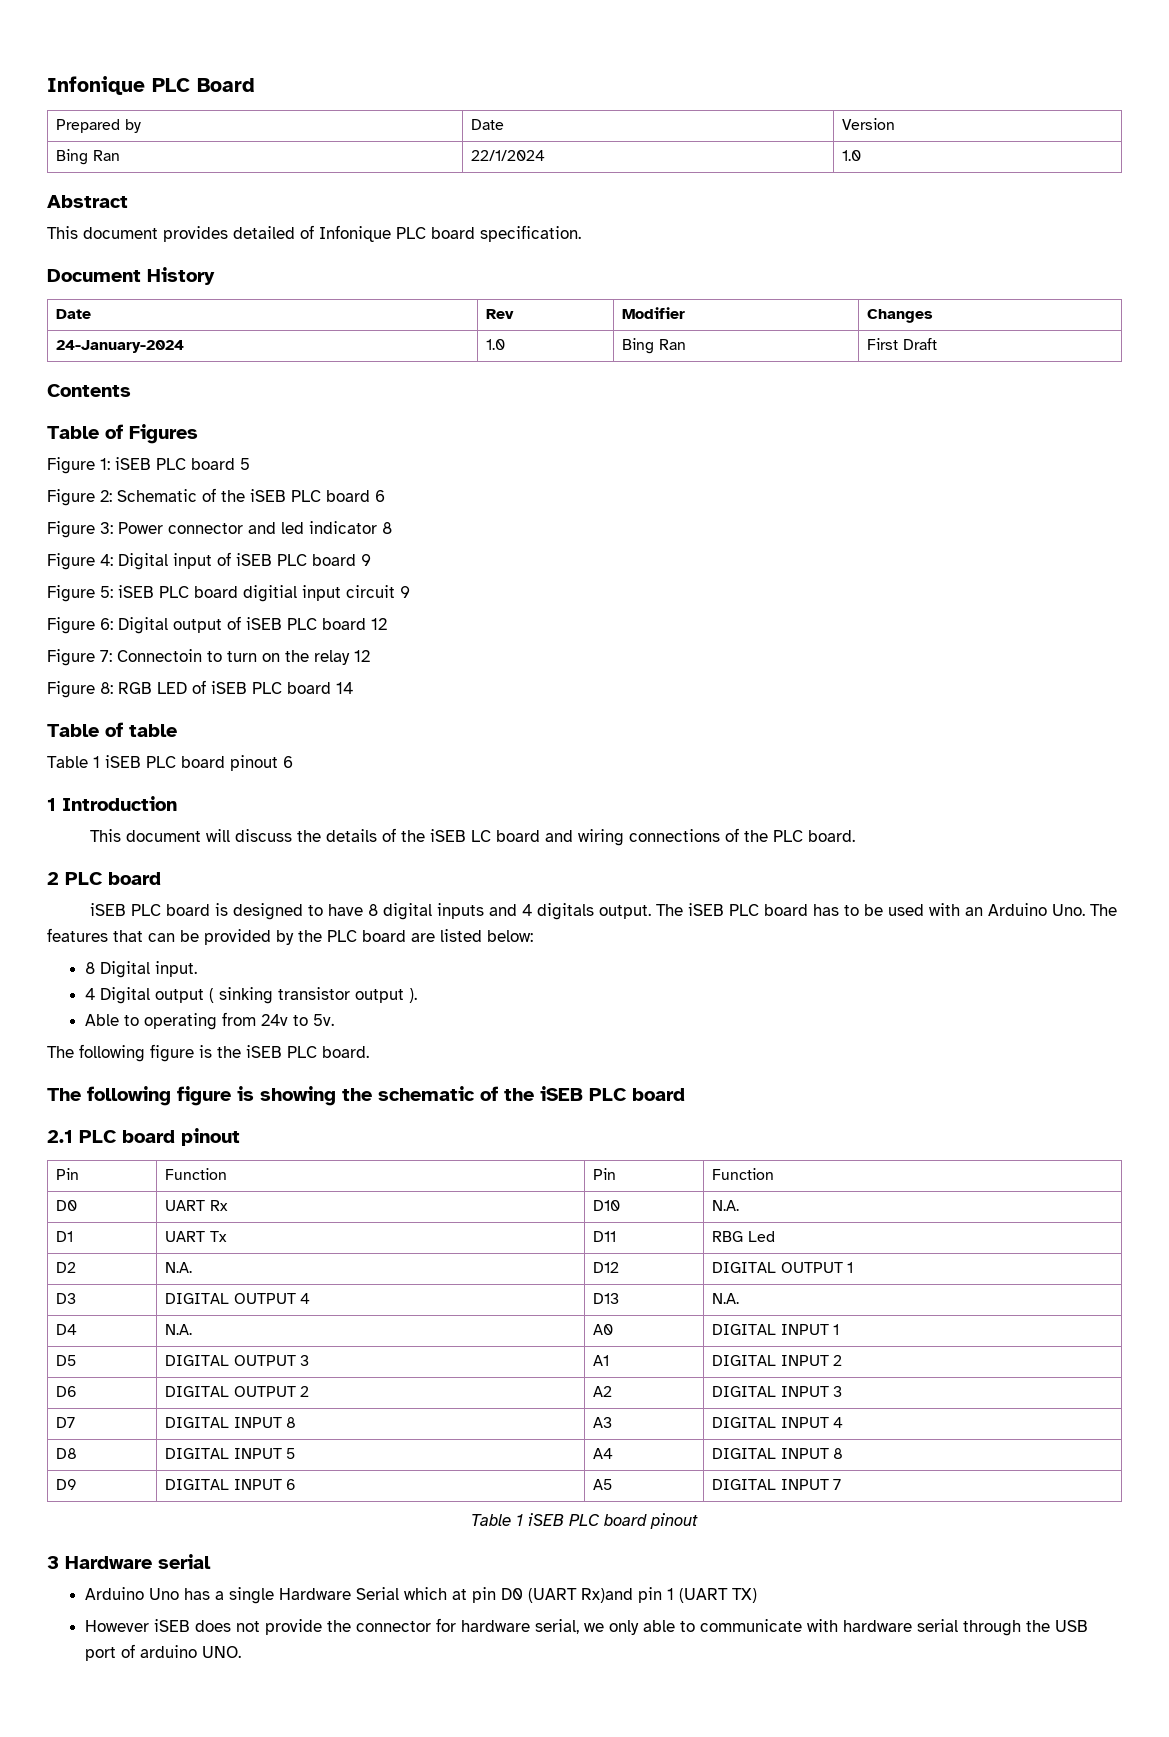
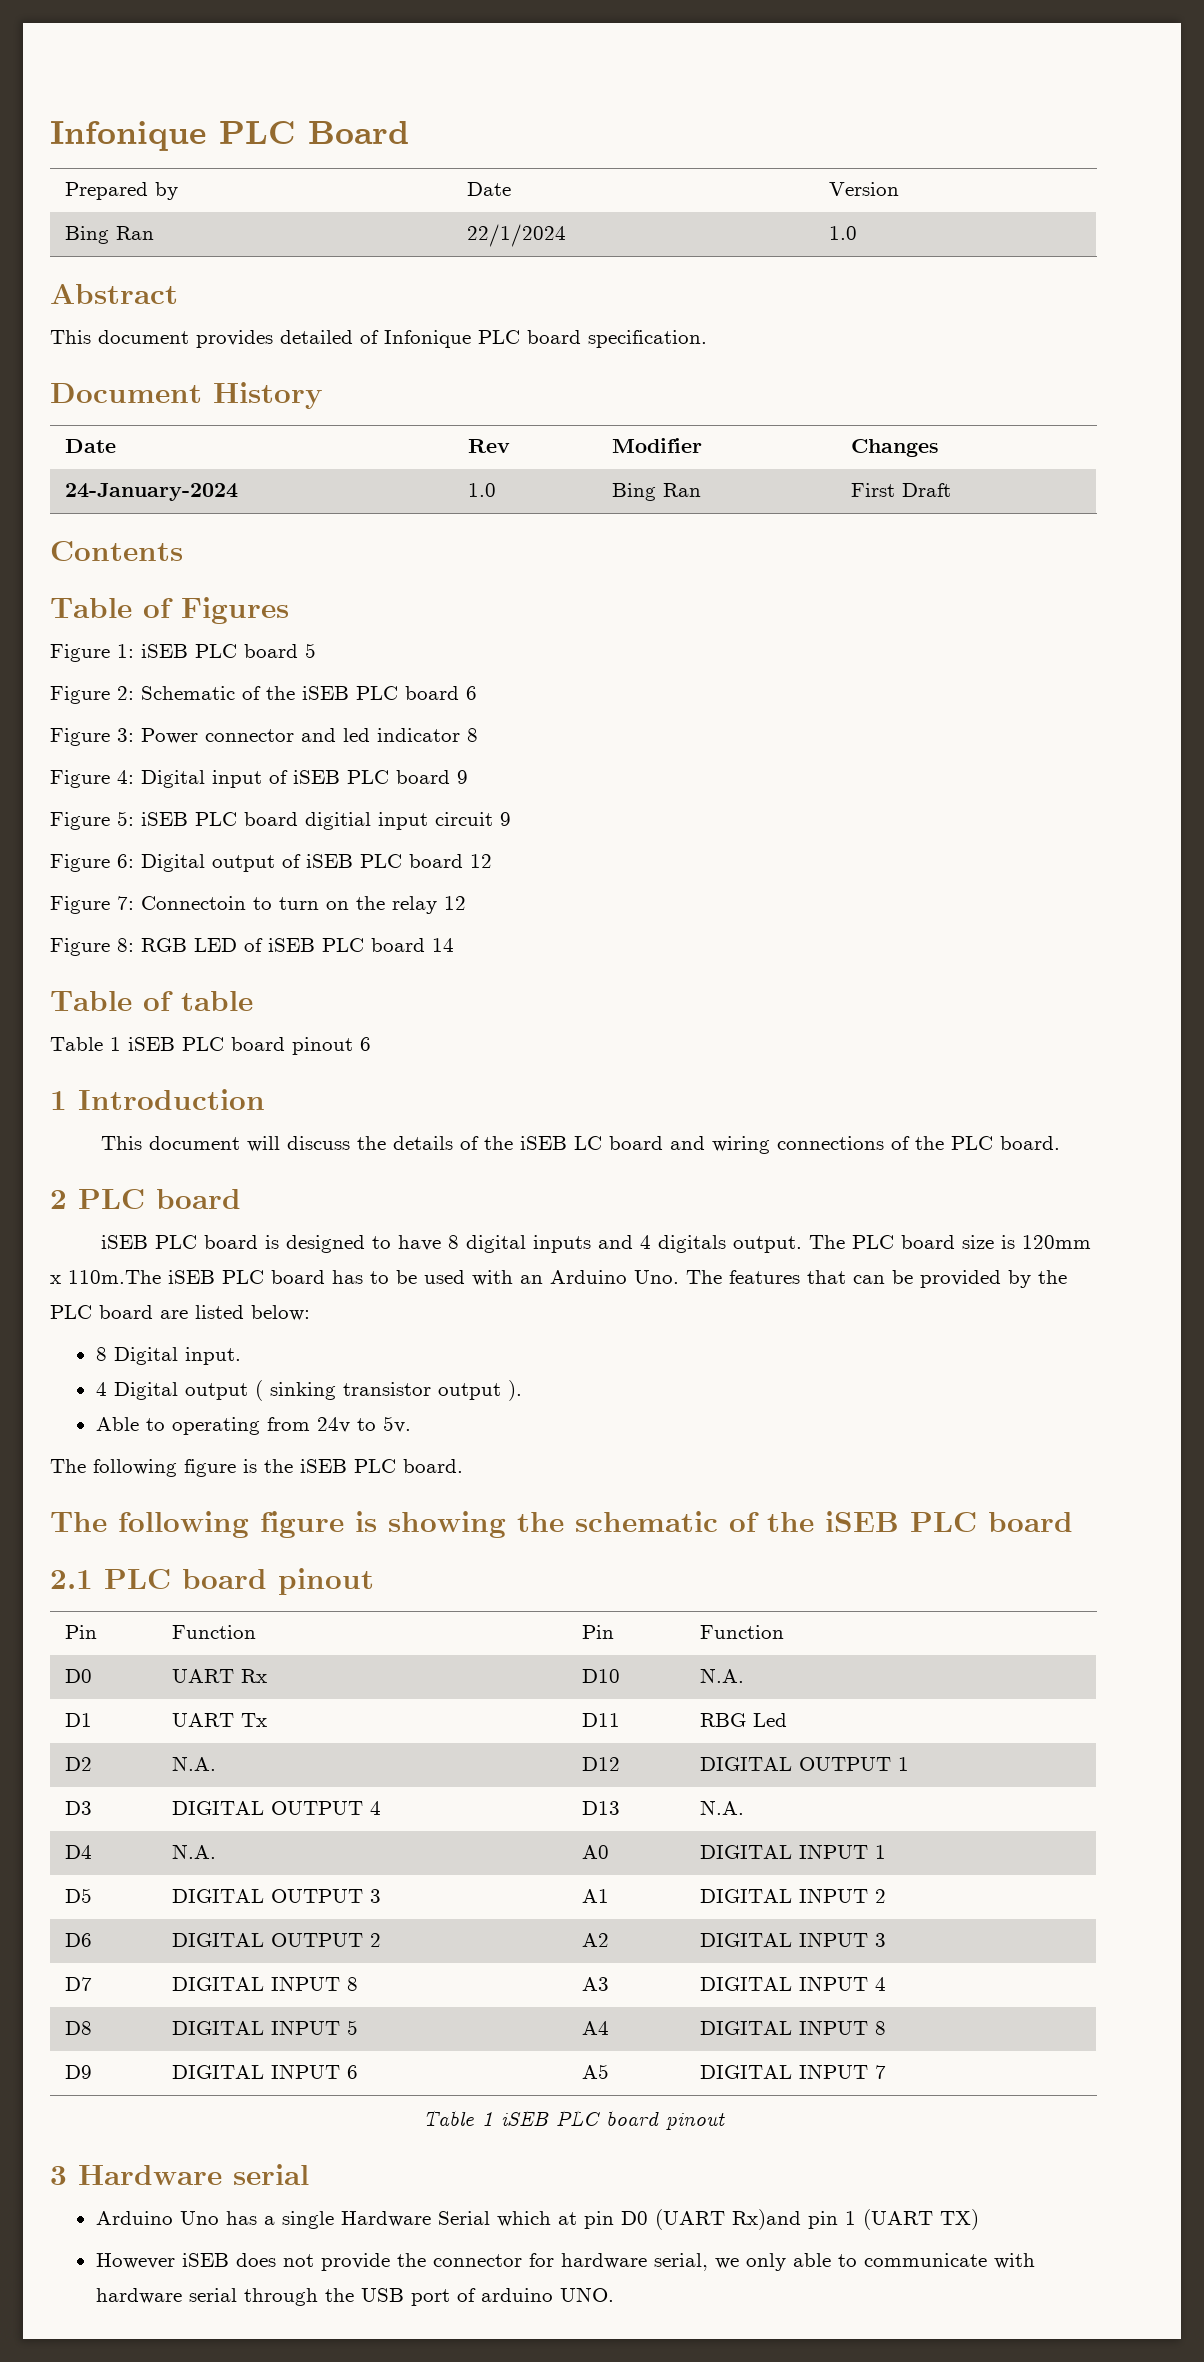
- The iSEB PLC board has to be used with an Arduino Uno. The features that can be provided by the PLC board are listed below:
+ The PLC board size is 120mm x 110m.The iSEB PLC board has to be used with an Arduino Uno. The features that can be provided by the PLC board are listed below:

